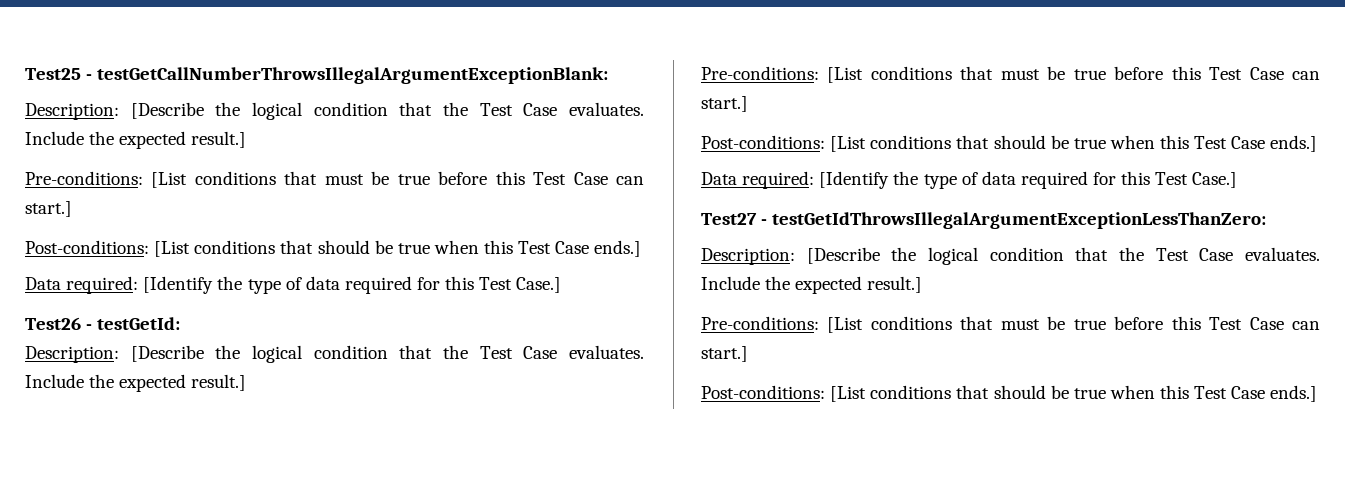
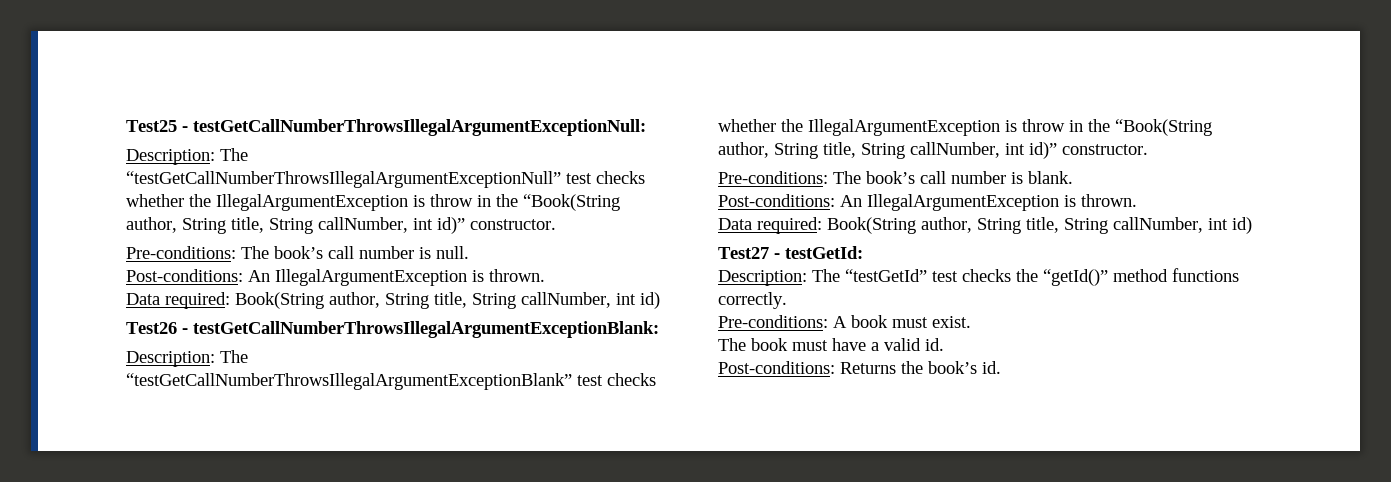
- Test25 - testGetCallNumberThrowsIllegalArgumentExceptionBlank:
- Description: [Describe the logical condition that the Test Case evaluates. Include the expected result.]
- Pre-conditions: [List conditions that must be true before this Test Case can start.]
- Post-conditions: [List conditions that should be true when this Test Case ends.]
- Data required: [Identify the type of data required for this Test Case.]
- Test26 - testGetId:
- Description: [Describe the logical condition that the Test Case evaluates. Include the expected result.]
- Pre-conditions: [List conditions that must be true before this Test Case can start.]
- Post-conditions: [List conditions that should be true when this Test Case ends.]
- Data required: [Identify the type of data required for this Test Case.]
- Test27 - testGetIdThrowsIllegalArgumentExceptionLessThanZero:
- Description: [Describe the logical condition that the Test Case evaluates. Include the expected result.]
- Pre-conditions: [List conditions that must be true before this Test Case can start.]
- Post-conditions: [List conditions that should be true when this Test Case ends.]
+ Test25 - testGetCallNumberThrowsIllegalArgumentExceptionNull:
+ Description: The “testGetCallNumberThrowsIllegalArgumentExceptionNull” test checks whether the IllegalArgumentException is throw in the “Book(String author, String title, String callNumber, int id)” constructor.
+ Pre-conditions: The book’s call number is null.
+ Post-conditions: An IllegalArgumentException is thrown.
+ Data required: Book(String author, String title, String callNumber, int id)
+ Test26 - testGetCallNumberThrowsIllegalArgumentExceptionBlank:
+ Description: The “testGetCallNumberThrowsIllegalArgumentExceptionBlank” test checks whether the IllegalArgumentException is throw in the “Book(String author, String title, String callNumber, int id)” constructor.
+ Pre-conditions: The book’s call number is blank.
+ Post-conditions: An IllegalArgumentException is thrown.
+ Data required: Book(String author, String title, String callNumber, int id)
+ Test27 - testGetId:
+ Description: The “testGetId” test checks the “getId()” method functions correctly.
+ Pre-conditions: A book must exist.
+ The book must have a valid id.
+ Post-conditions: Returns the book’s id.

